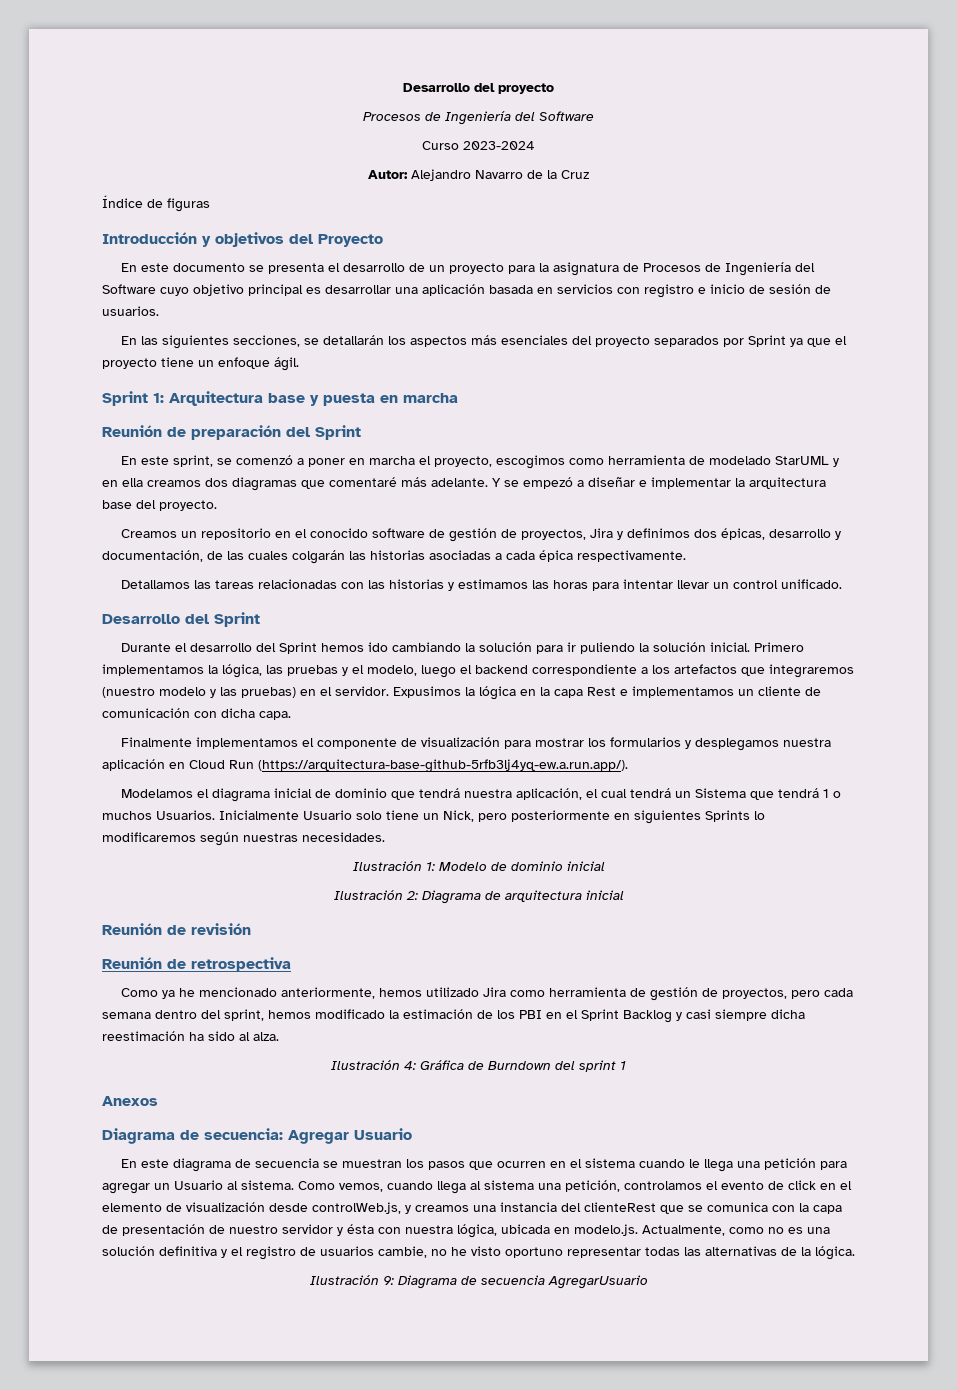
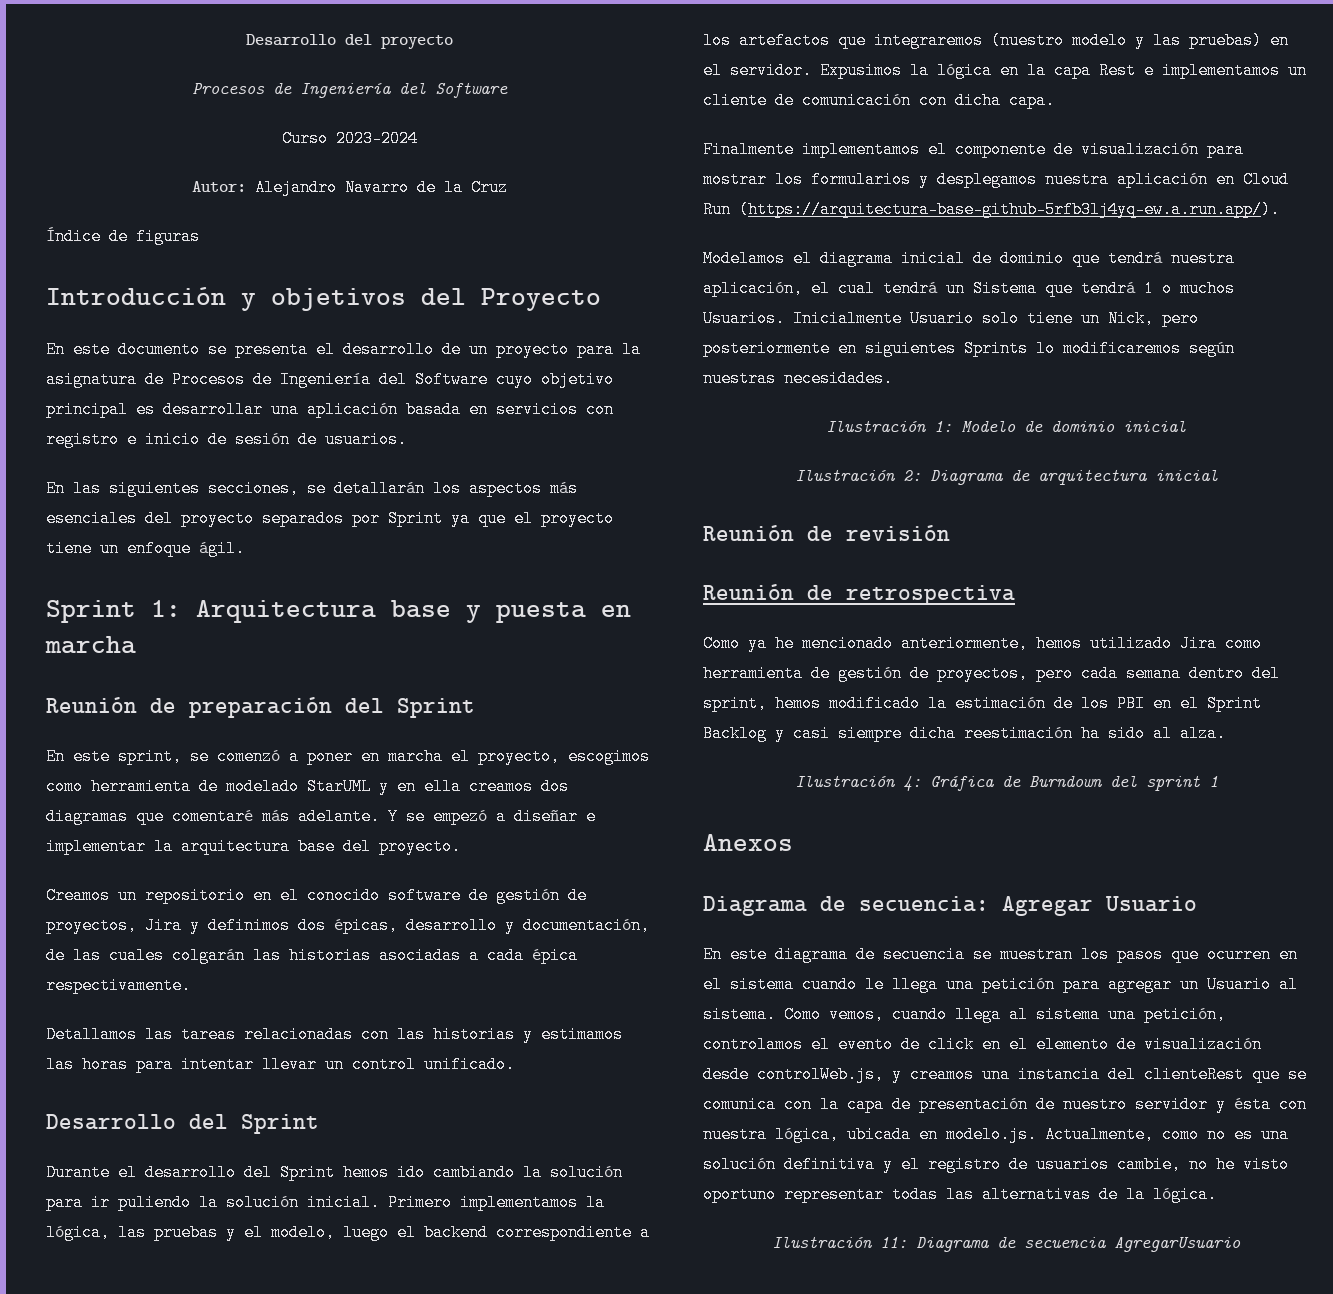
- Ilustración 9: Diagrama de secuencia AgregarUsuario
+ Ilustración 11: Diagrama de secuencia AgregarUsuario

